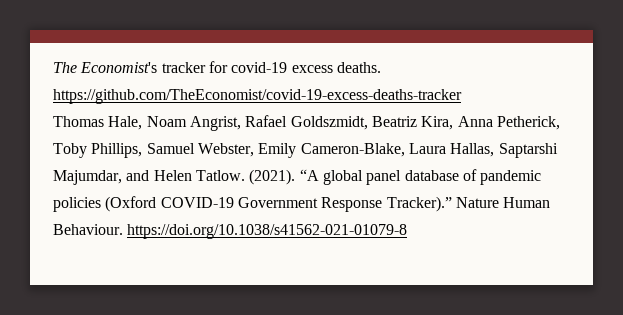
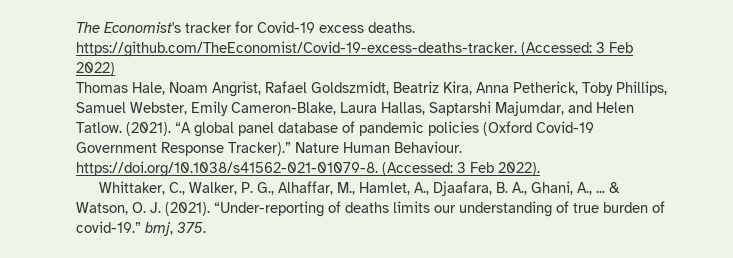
- The Economist's tracker for covid-19 excess deaths. https://github.com/TheEconomist/covid-19-excess-deaths-tracker
+ The Economist's tracker for Covid-19 excess deaths. https://github.com/TheEconomist/Covid-19-excess-deaths-tracker. (Accessed: 3 Feb 2022)
- “A global panel database of pandemic policies (Oxford COVID-19 Government Response Tracker).”
+ “A global panel database of pandemic policies (Oxford Covid-19 Government Response Tracker).”
- Nature Human Behaviour. https://doi.org/10.1038/s41562-021-01079-8
+ Nature Human Behaviour. https://doi.org/10.1038/s41562-021-01079-8. (Accessed: 3 Feb 2022).
+ Whittaker, C., Walker, P. G., Alhaffar, M., Hamlet, A., Djaafara, B. A., Ghani, A., ... & Watson, O. J. (2021). “Under-reporting of deaths limits our understanding of true burden of covid-19.” bmj, 375.

